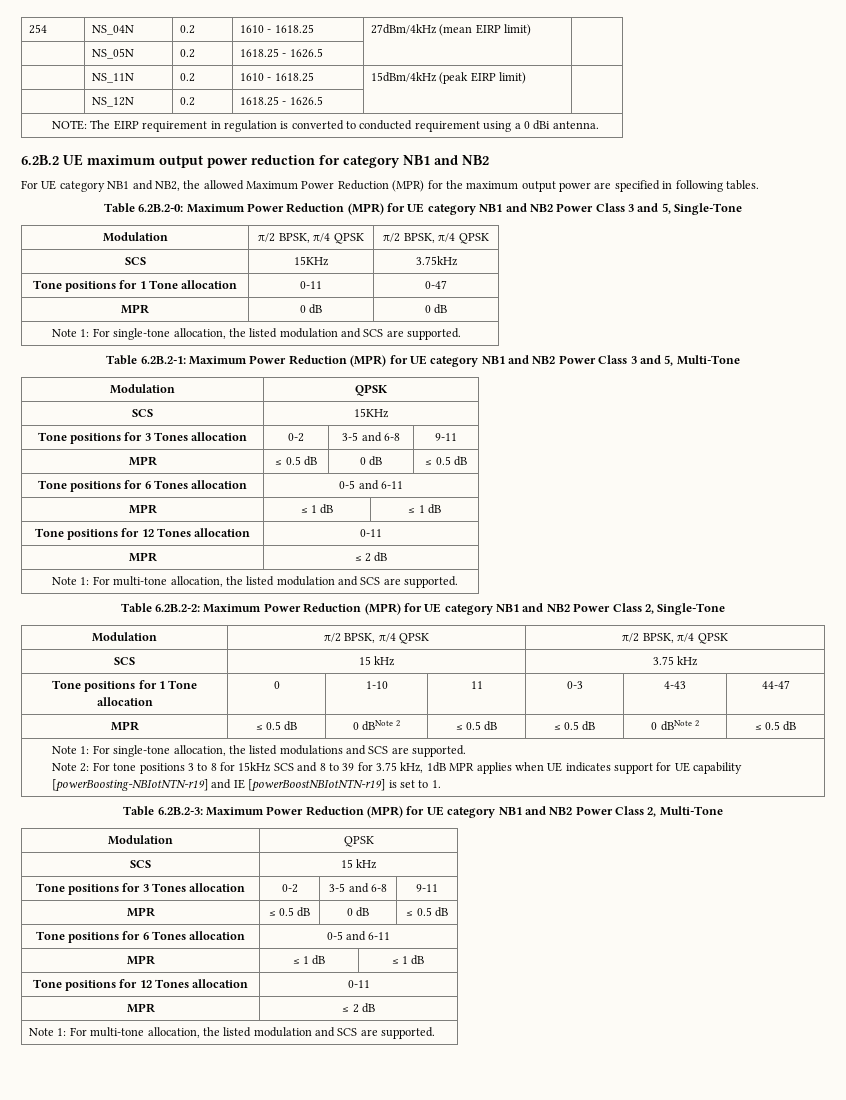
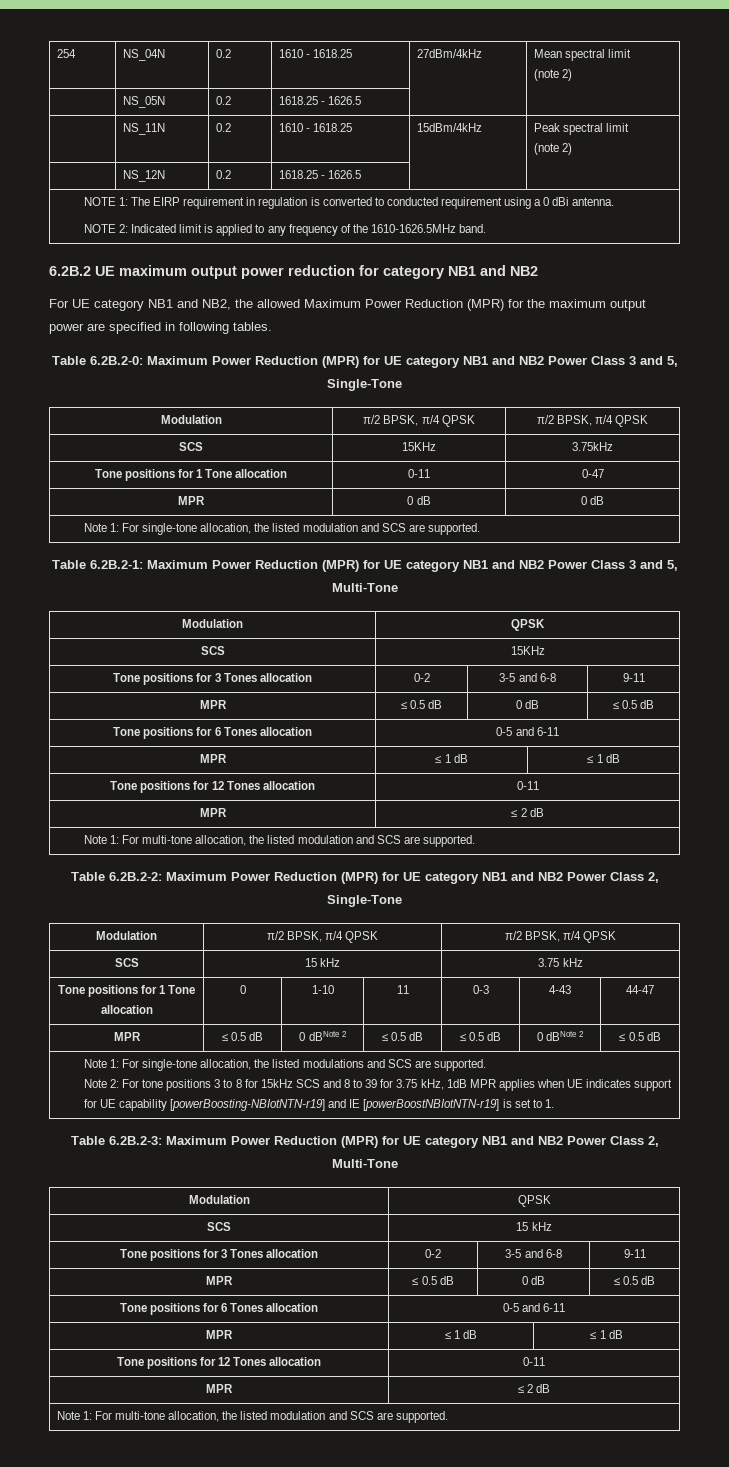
- 254 | NS_04N | 0.2 | 1610 - 1618.25 | 27dBm/4kHz (mean EIRP limit) |
+ 254 | NS_04N | 0.2 | 1610 - 1618.25 | 27dBm/4kHz | Mean spectral limit
+ (note 2)
- | NS_11N | 0.2 | 1610 - 1618.25 | 15dBm/4kHz (peak EIRP limit) |
+ | NS_11N | 0.2 | 1610 - 1618.25 | 15dBm/4kHz | Peak spectral limit
+ (note 2)
- NOTE: The EIRP requirement in regulation is converted to conducted requirement using a 0 dBi antenna.
+ NOTE 1: The EIRP requirement in regulation is converted to conducted requirement using a 0 dBi antenna.
+ NOTE 2: Indicated limit is applied to any frequency of the 1610-1626.5MHz band.

